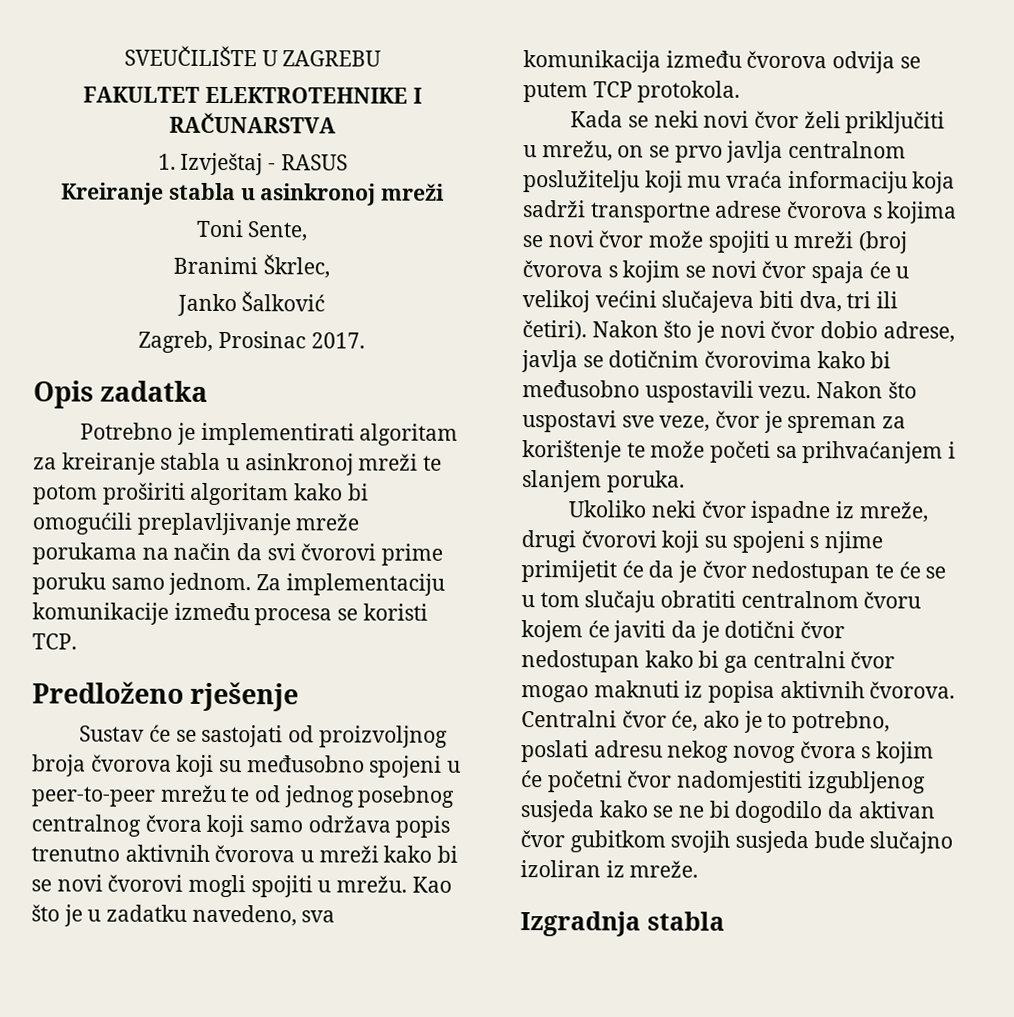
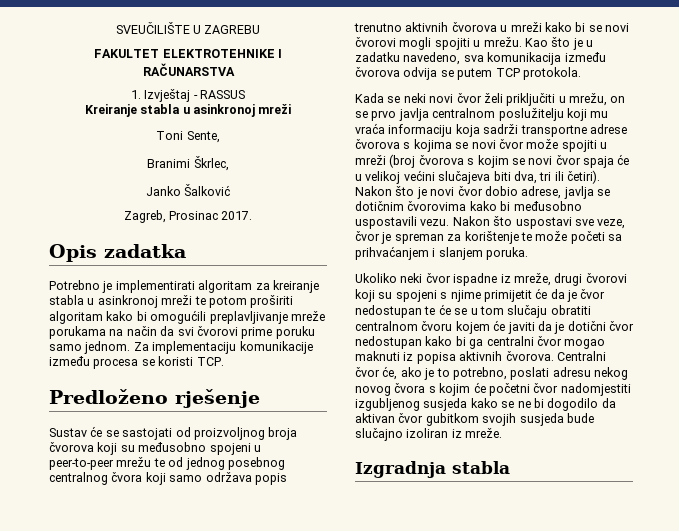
- 1. Izvještaj - RASUS
+ 1. Izvještaj - RASSUS

